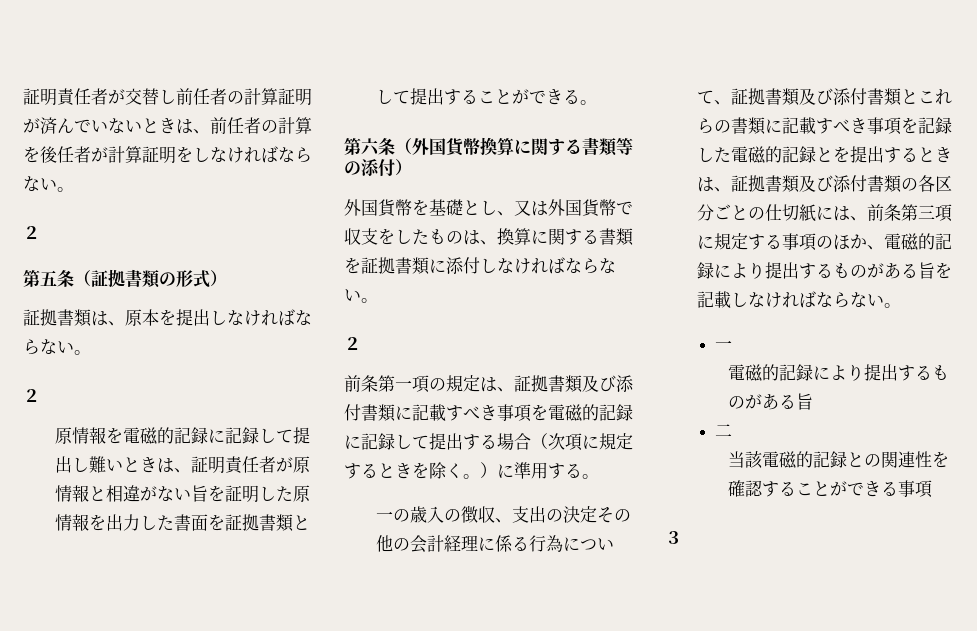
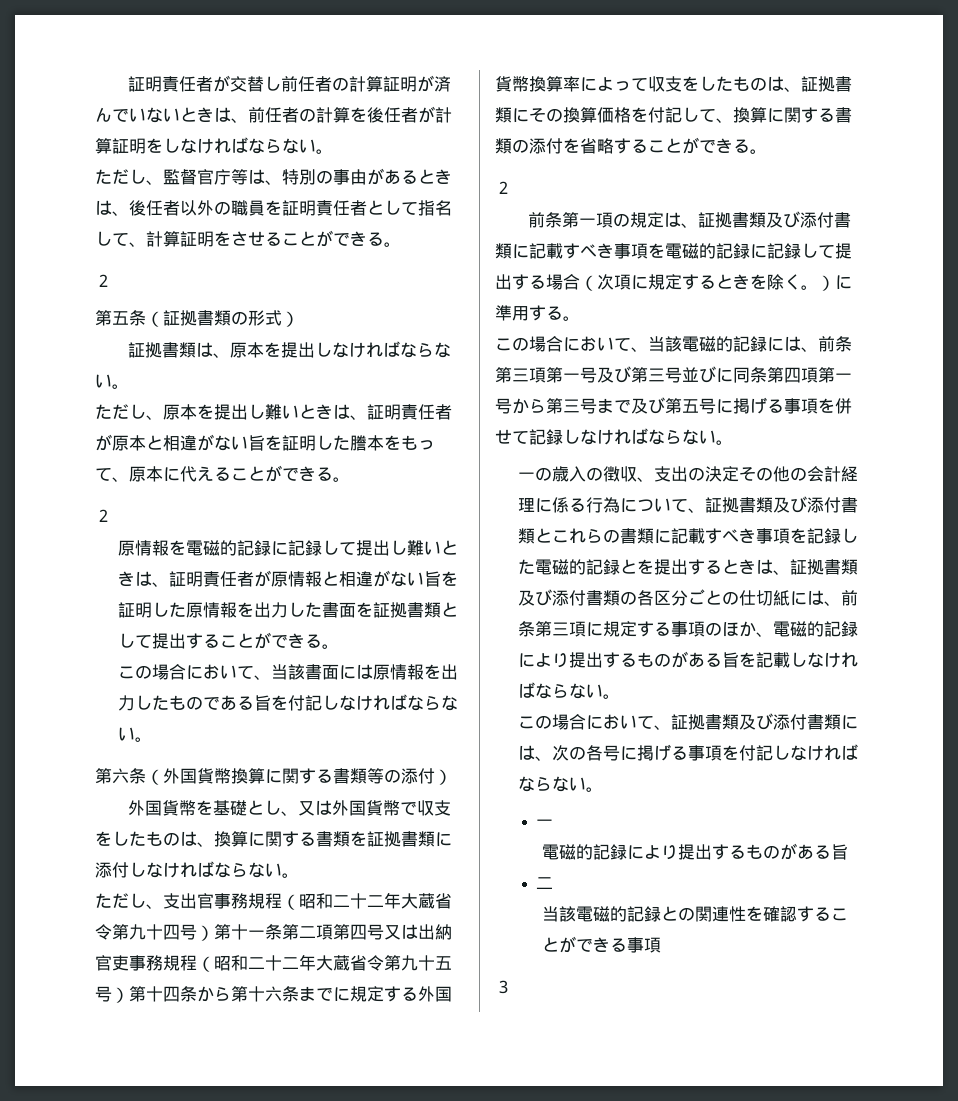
+ ただし、監督官庁等は、特別の事由があるときは、後任者以外の職員を証明責任者として指名して、計算証明をさせることができる。
+ ただし、原本を提出し難いときは、証明責任者が原本と相違がない旨を証明した謄本をもって、原本に代えることができる。
+ この場合において、当該書面には原情報を出力したものである旨を付記しなければならない。
+ ただし、支出官事務規程（昭和二十二年大蔵省令第九十四号）第十一条第二項第四号又は出納官吏事務規程（昭和二十二年大蔵省令第九十五号）第十四条から第十六条までに規定する外国貨幣換算率によって収支をしたものは、証拠書類にその換算価格を付記して、換算に関する書類の添付を省略することができる。
+ この場合において、当該電磁的記録には、前条第三項第一号及び第三号並びに同条第四項第一号から第三号まで及び第五号に掲げる事項を併せて記録しなければならない。
+ この場合において、証拠書類及び添付書類には、次の各号に掲げる事項を付記しなければならない。

